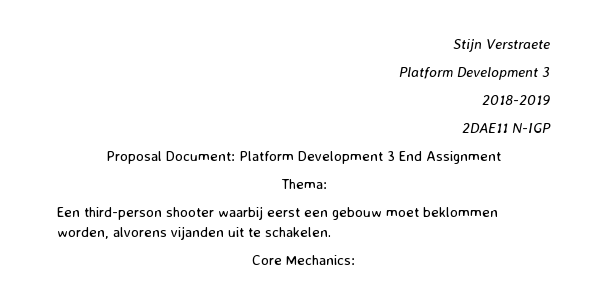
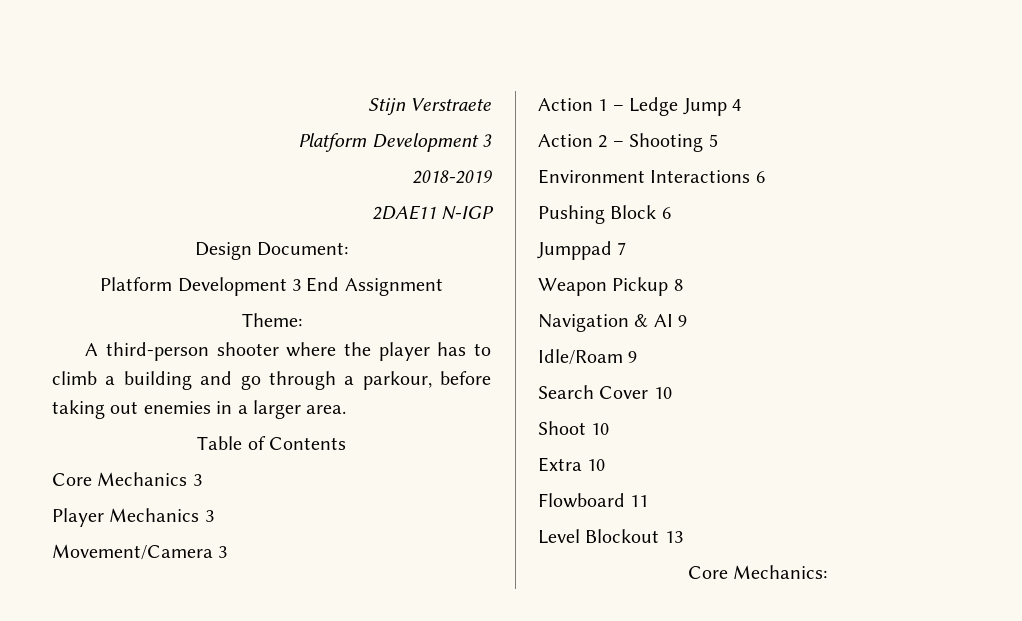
- Proposal Document: Platform Development 3 End Assignment
+ Design Document:
+ Platform Development 3 End Assignment
- Thema:
- Een third-person shooter waarbij eerst een gebouw moet beklommen worden, alvorens vijanden uit te schakelen.
+ Theme:
+ A third-person shooter where the player has to climb a building and go through a parkour, before taking out enemies in a larger area.
+ Table of Contents
+ Core Mechanics 3
+ Player Mechanics 3
+ Movement/Camera 3
+ Action 1 – Ledge Jump 4
+ Action 2 – Shooting 5
+ Environment Interactions 6
+ Pushing Block 6
+ Jumppad 7
+ Weapon Pickup 8
+ Navigation & AI 9
+ Idle/Roam 9
+ Search Cover 10
+ Shoot 10
+ Extra 10
+ Flowboard 11
+ Level Blockout 13

